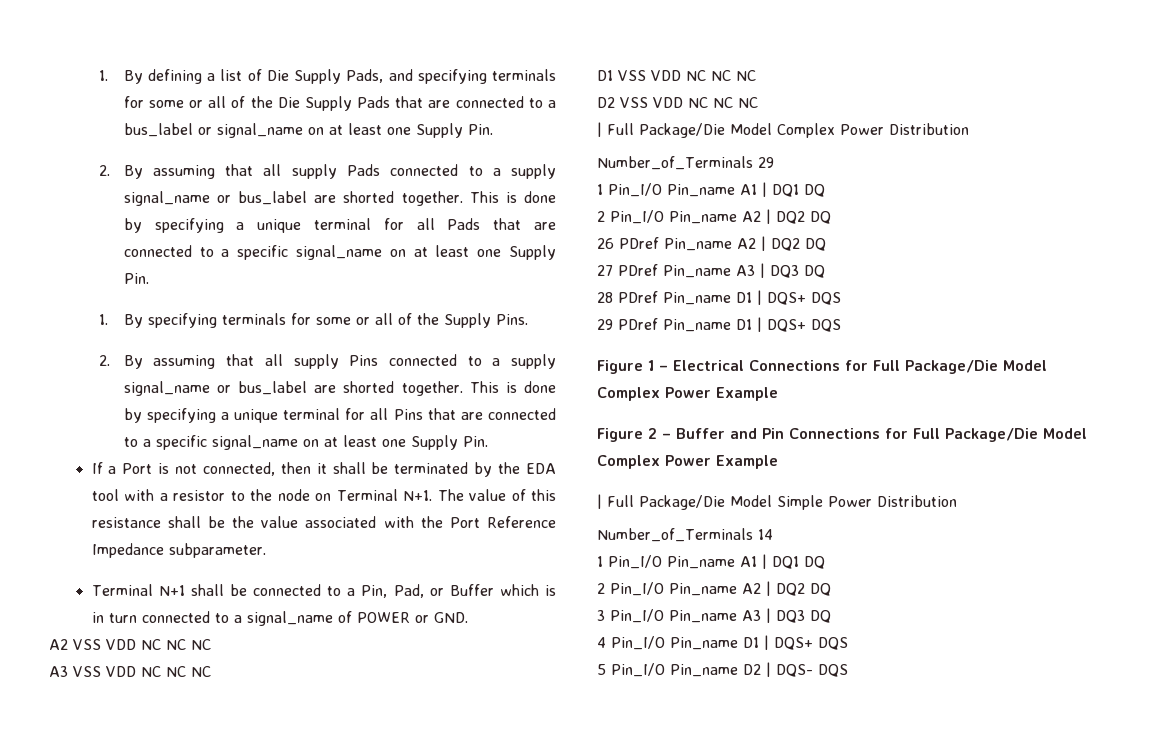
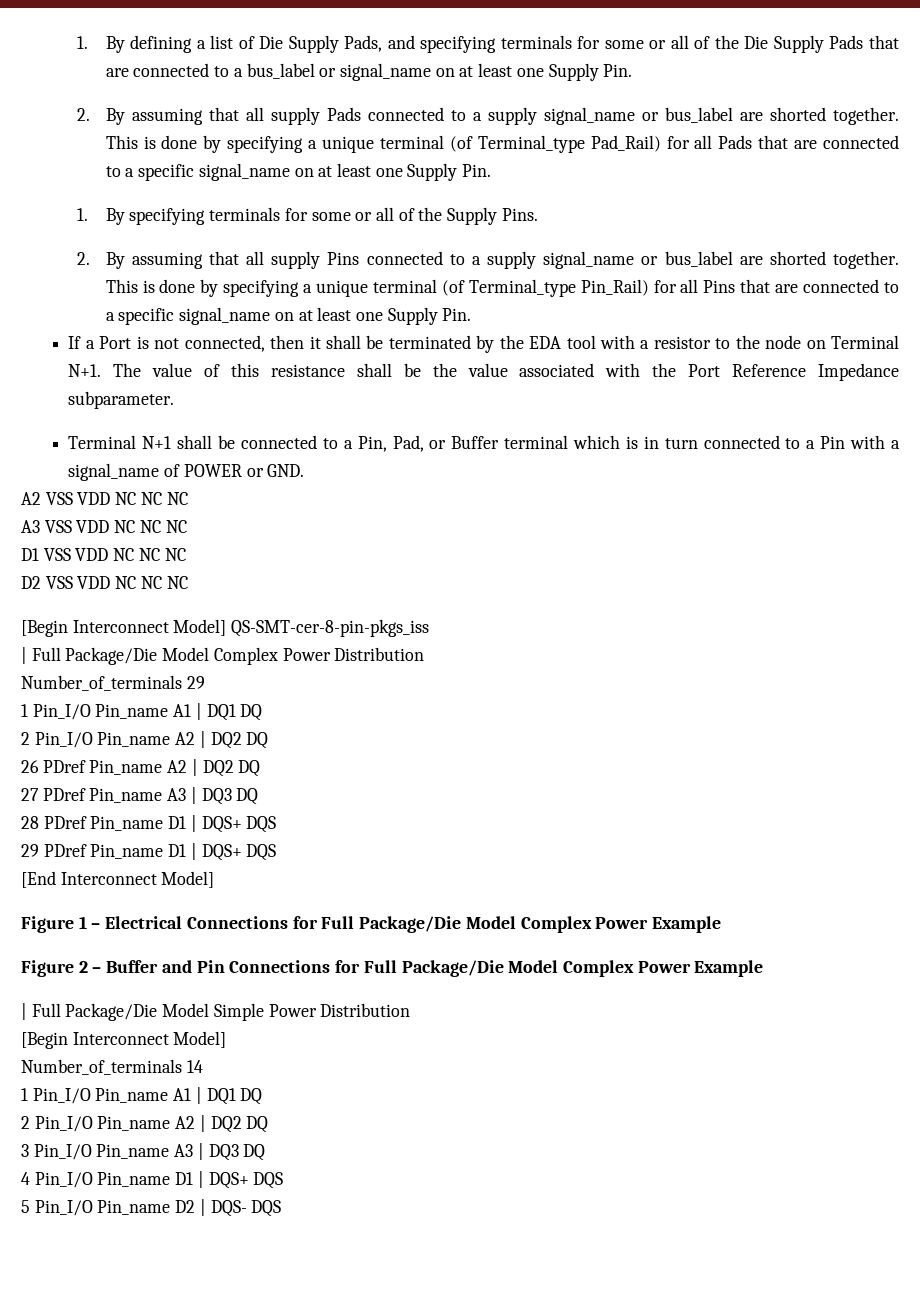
- This is done by specifying a unique terminal for all Pads that are connected to a specific signal_name on at least one Supply Pin.
+ This is done by specifying a unique terminal (of Terminal_type Pad_Rail) for all Pads that are connected to a specific signal_name on at least one Supply Pin.
- This is done by specifying a unique terminal for all Pins that are connected to a specific signal_name on at least one Supply Pin.
+ This is done by specifying a unique terminal (of Terminal_type Pin_Rail) for all Pins that are connected to a specific signal_name on at least one Supply Pin.
- Terminal N+1 shall be connected to a Pin, Pad, or Buffer which is in turn connected to a signal_name of POWER or GND.
+ Terminal N+1 shall be connected to a Pin, Pad, or Buffer terminal which is in turn connected to a Pin with a signal_name of POWER or GND.
+ [Begin Interconnect Model] QS-SMT-cer-8-pin-pkgs_iss
- Number_of_Terminals 29
+ Number_of_terminals 29
+ [End Interconnect Model]
  | Full Package/Die Model Simple Power Distribution
- Number_of_Terminals 14
+ [Begin Interconnect Model]
+ Number_of_terminals 14

